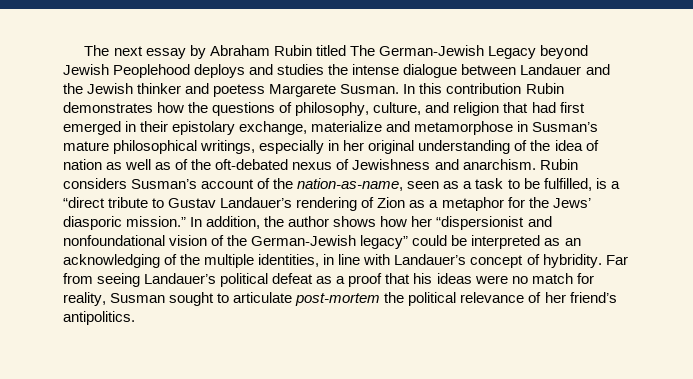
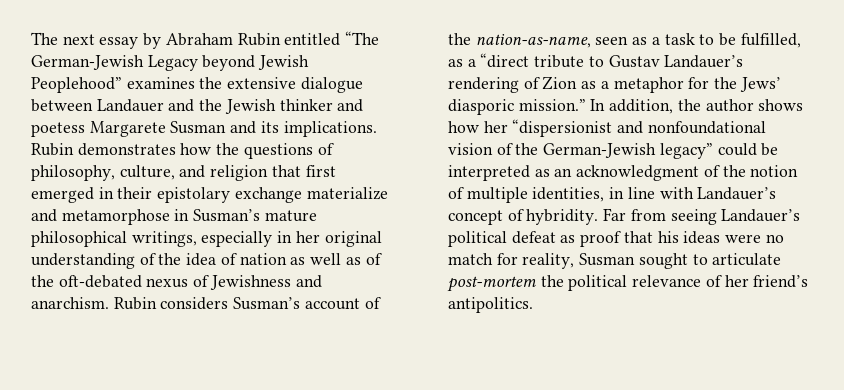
- The next essay by Abraham Rubin titled The German-Jewish Legacy beyond Jewish Peoplehood deploys and studies the intense dialogue between Landauer and the Jewish thinker and poetess Margarete Susman. In this contribution Rubin demonstrates how the questions of philosophy, culture, and religion that had first emerged in their epistolary exchange, materialize and metamorphose in Susman’s mature philosophical writings, especially in her original understanding of the idea of nation as well as of the oft-debated nexus of Jewishness and anarchism.
+ The next essay by Abraham Rubin entitled “The German-Jewish Legacy beyond Jewish Peoplehood” examines the extensive dialogue between Landauer and the Jewish thinker and poetess Margarete Susman and its implications. Rubin demonstrates how the questions of philosophy, culture, and religion that first emerged in their epistolary exchange materialize and metamorphose in Susman’s mature philosophical writings, especially in her original understanding of the idea of nation as well as of the oft-debated nexus of Jewishness and anarchism.
- Rubin considers Susman’s account of the nation-as-name, seen as a task to be fulfilled, is a “direct tribute to Gustav Landauer’s rendering of Zion as a metaphor for the Jews’ diasporic mission.”
+ Rubin considers Susman’s account of the nation-as-name, seen as a task to be fulfilled, as a “direct tribute to Gustav Landauer’s rendering of Zion as a metaphor for the Jews’ diasporic mission.”
- In addition, the author shows how her “dispersionist and nonfoundational vision of the German-Jewish legacy” could be interpreted as an acknowledging of the multiple identities, in line with Landauer’s concept of hybridity.
+ In addition, the author shows how her “dispersionist and nonfoundational vision of the German-Jewish legacy” could be interpreted as an acknowledgment of the notion of multiple identities, in line with Landauer’s concept of hybridity.
- Far from seeing Landauer’s political defeat as a proof that his ideas were no match for reality, Susman sought to articulate post-mortem the political relevance of her friend’s antipolitics.
+ Far from seeing Landauer’s political defeat as proof that his ideas were no match for reality, Susman sought to articulate post-mortem the political relevance of her friend’s antipolitics.

